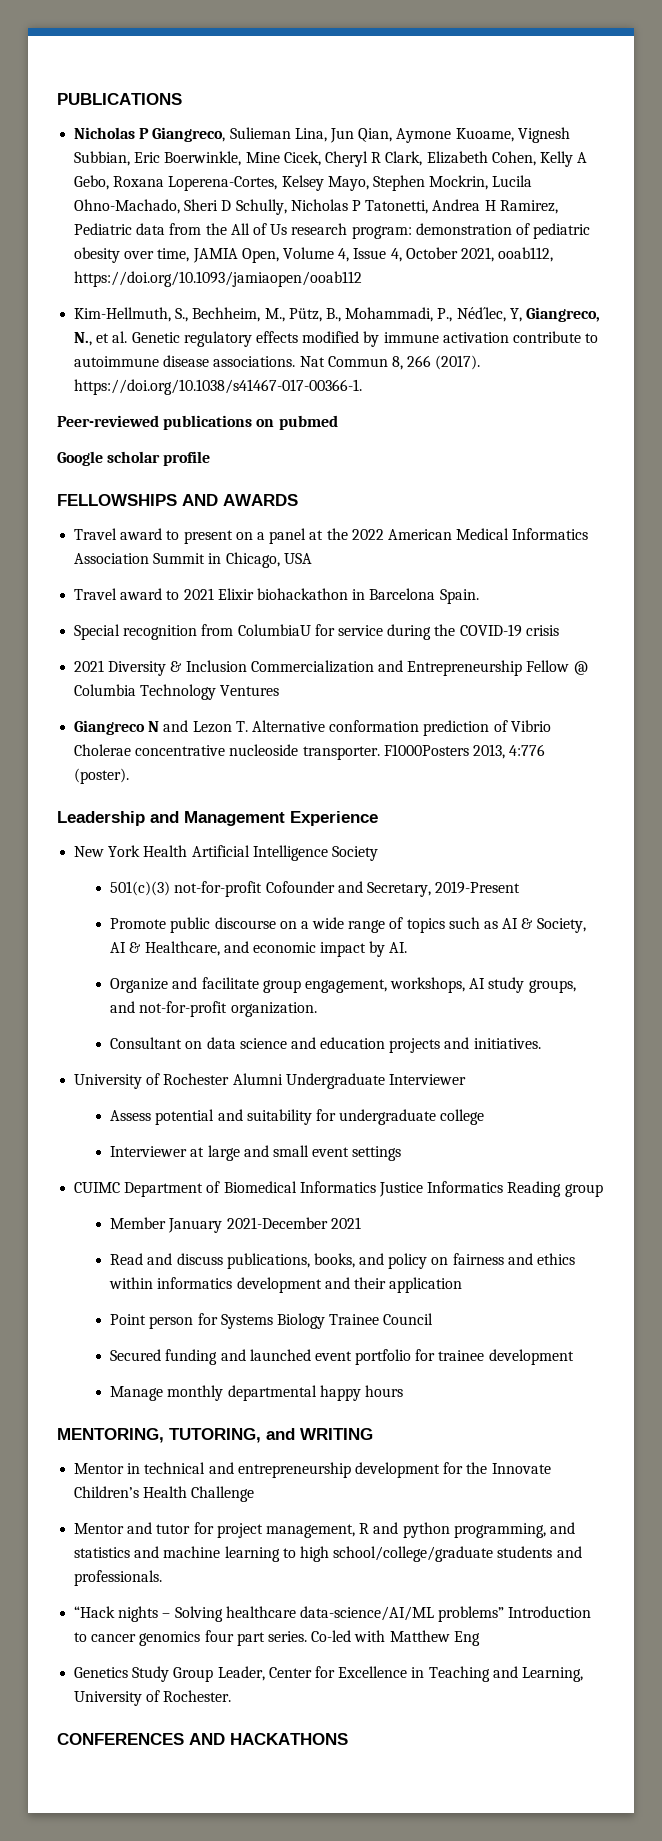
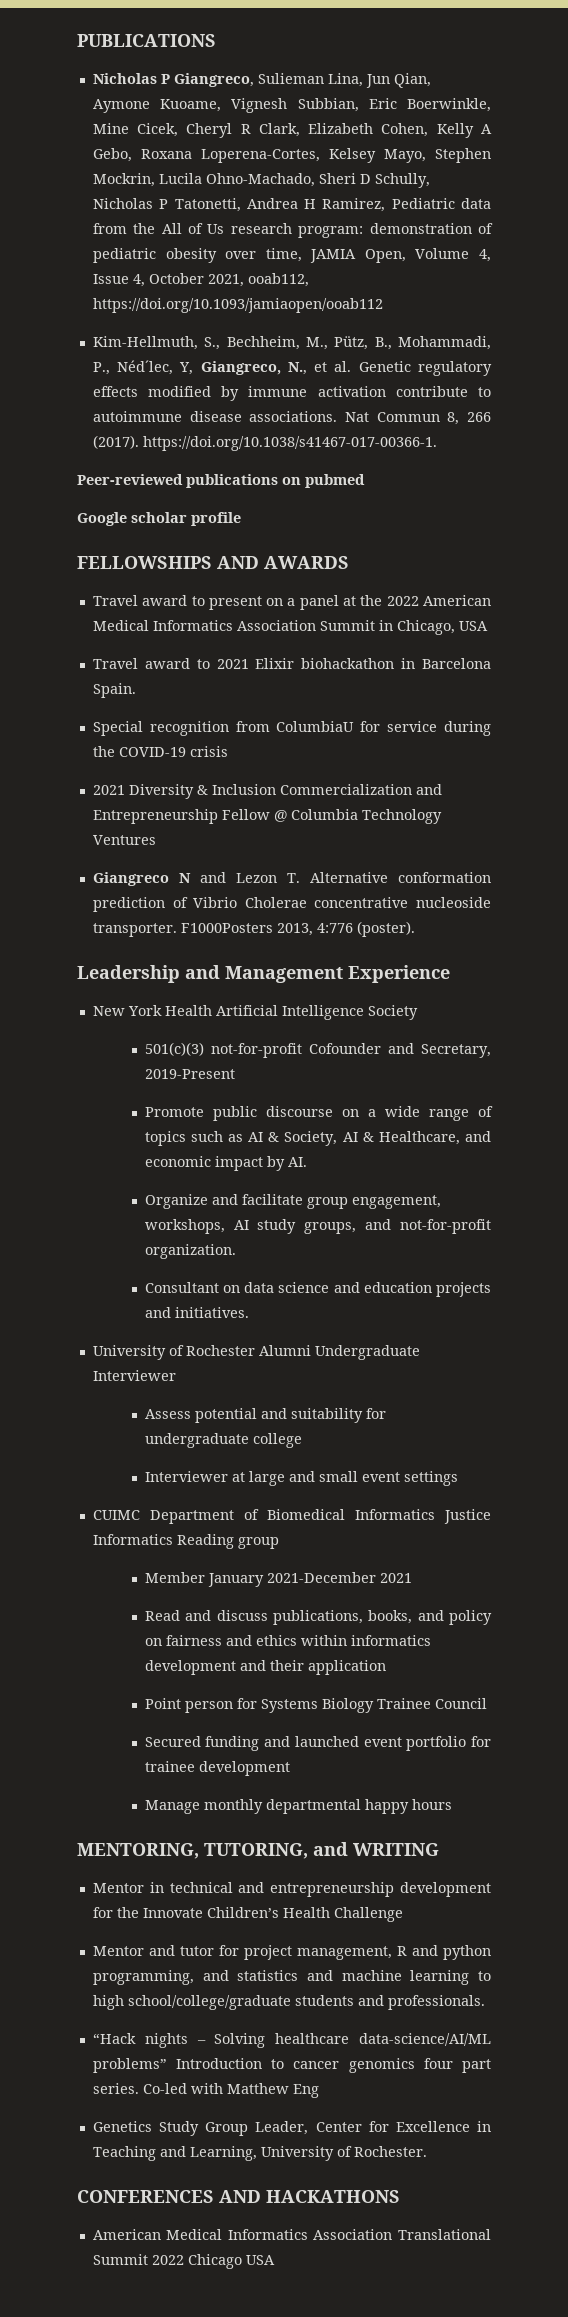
+ American Medical Informatics Association Translational Summit 2022 Chicago USA

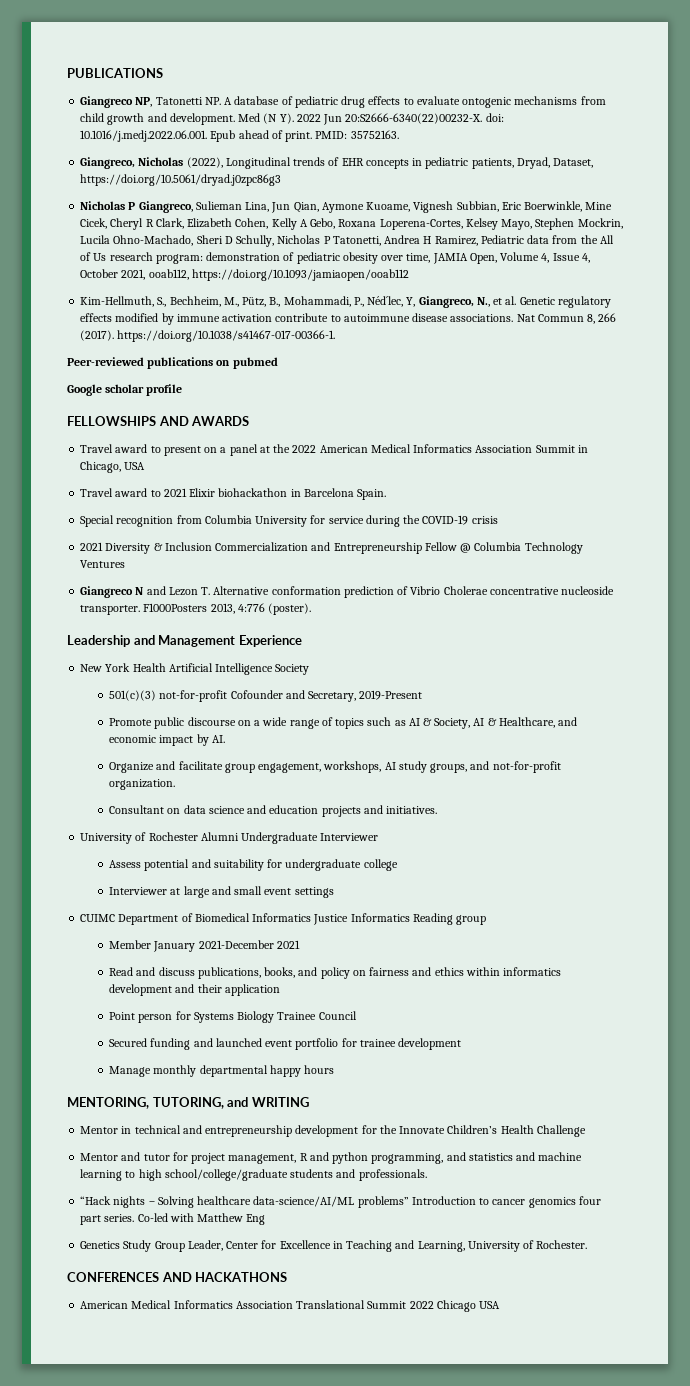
+ Giangreco NP, Tatonetti NP. A database of pediatric drug effects to evaluate ontogenic mechanisms from child growth and development. Med (N Y). 2022 Jun 20:S2666-6340(22)00232-X. doi: 10.1016/j.medj.2022.06.001. Epub ahead of print. PMID: 35752163.
+ Giangreco, Nicholas (2022), Longitudinal trends of EHR concepts in pediatric patients, Dryad, Dataset, https://doi.org/10.5061/dryad.j0zpc86g3
- Special recognition from ColumbiaU for service during the COVID-19 crisis
+ Special recognition from Columbia University for service during the COVID-19 crisis

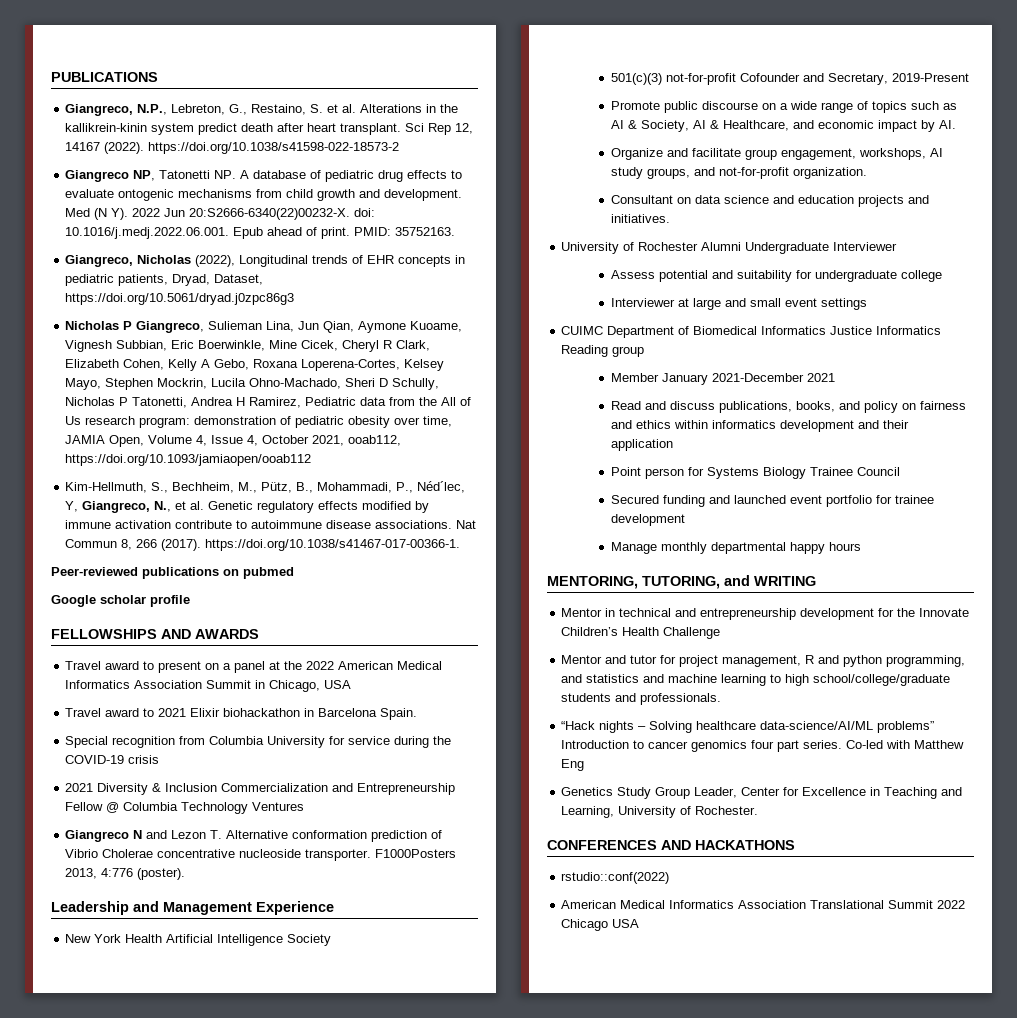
+ Giangreco, N.P., Lebreton, G., Restaino, S. et al. Alterations in the kallikrein-kinin system predict death after heart transplant. Sci Rep 12, 14167 (2022). https://doi.org/10.1038/s41598-022-18573-2
+ rstudio::conf(2022)

